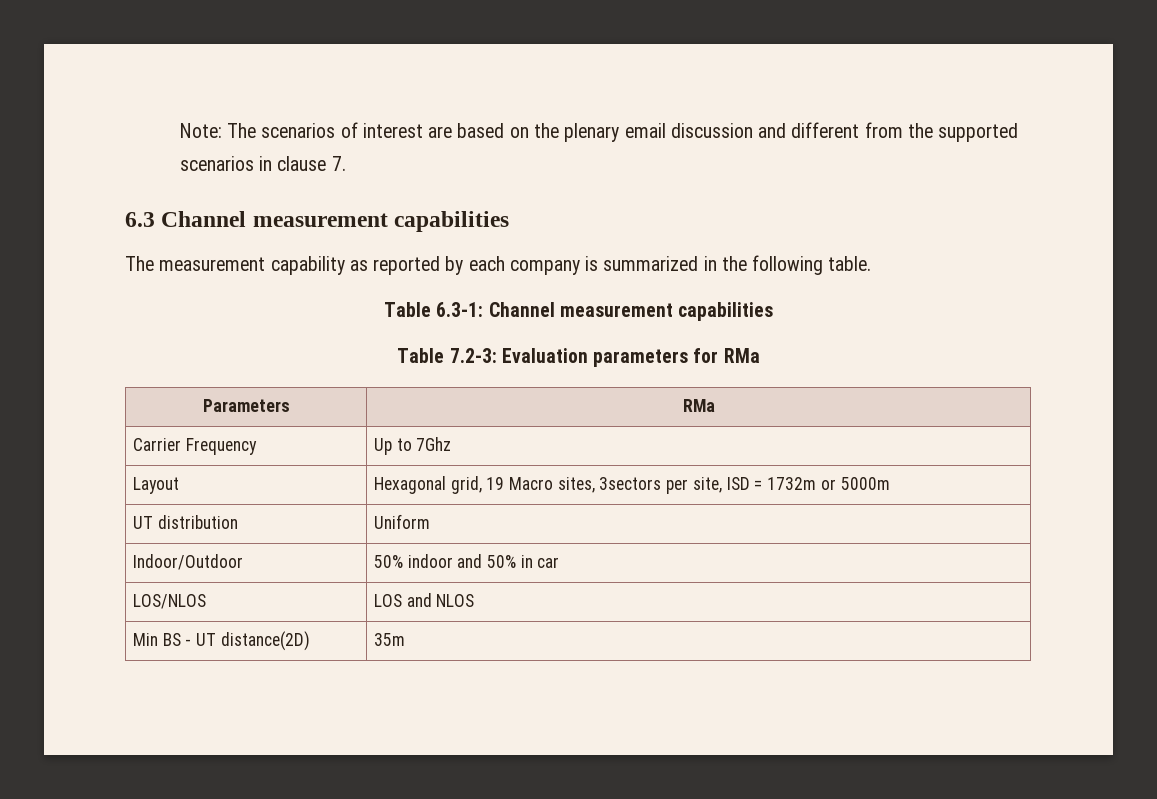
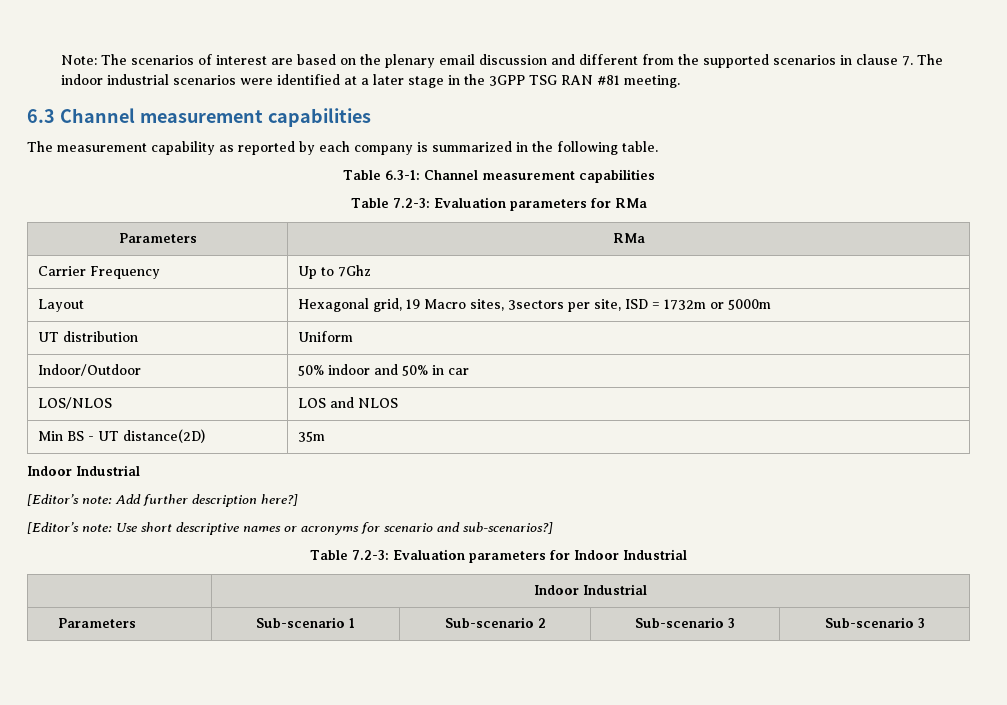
- Note: The scenarios of interest are based on the plenary email discussion and different from the supported scenarios in clause 7.
+ Note: The scenarios of interest are based on the plenary email discussion and different from the supported scenarios in clause 7. The indoor industrial scenarios were identified at a later stage in the 3GPP TSG RAN #81 meeting.
  Min BS - UT distance(2D) | 35m
+ Indoor Industrial
+ [Editor’s note: Add further description here?]
+ [Editor’s note: Use short descriptive names or acronyms for scenario and sub-scenarios?]
+ Table 7.2-3: Evaluation parameters for Indoor Industrial
+ | Indoor Industrial
+ Parameters | Sub-scenario 1 | Sub-scenario 2 | Sub-scenario 3 | Sub-scenario 3

